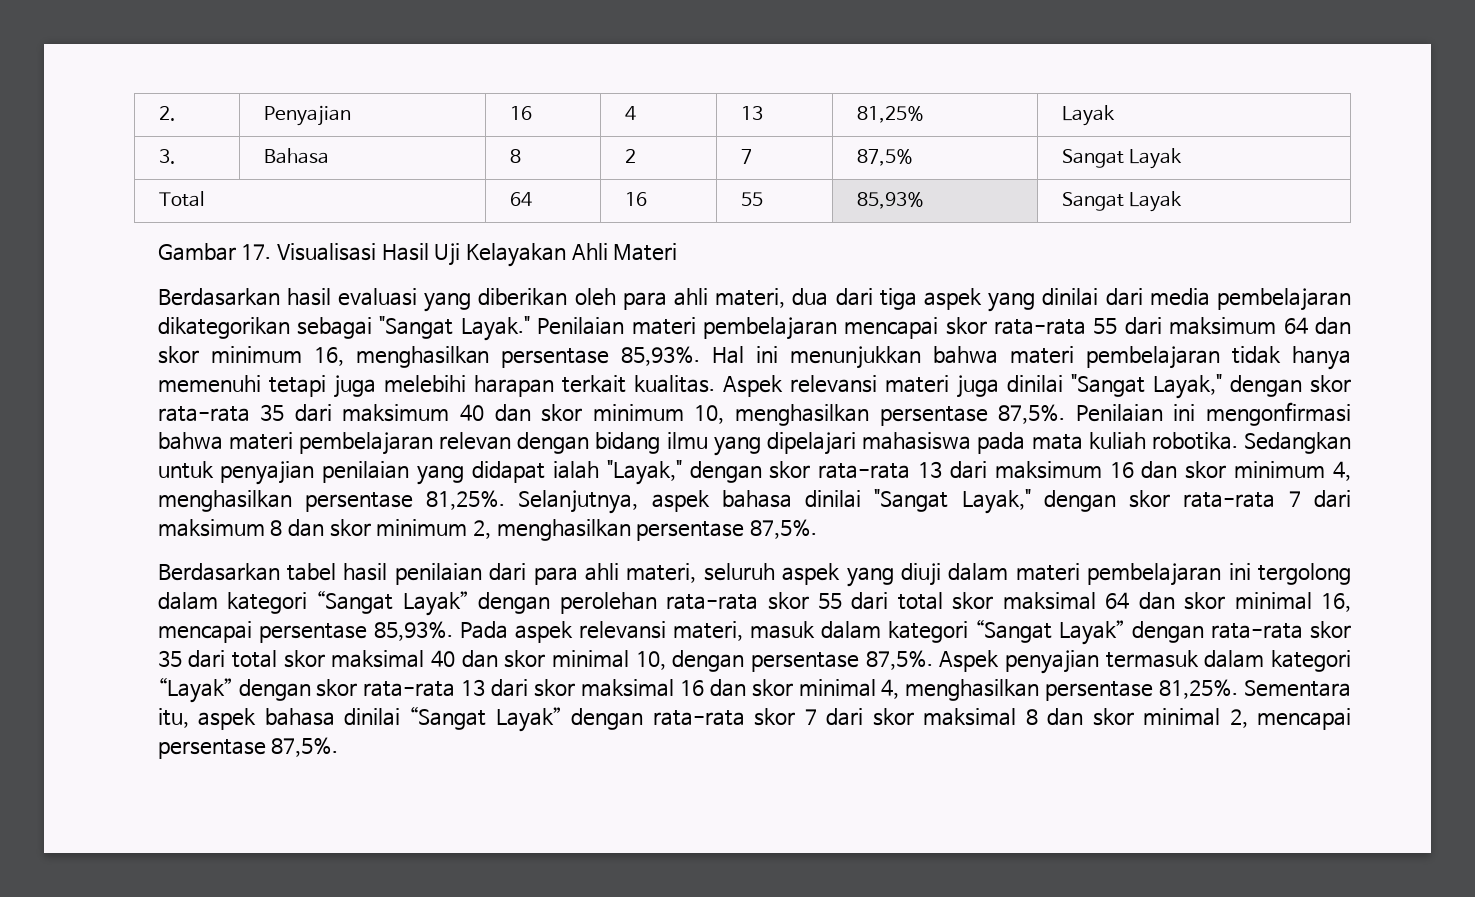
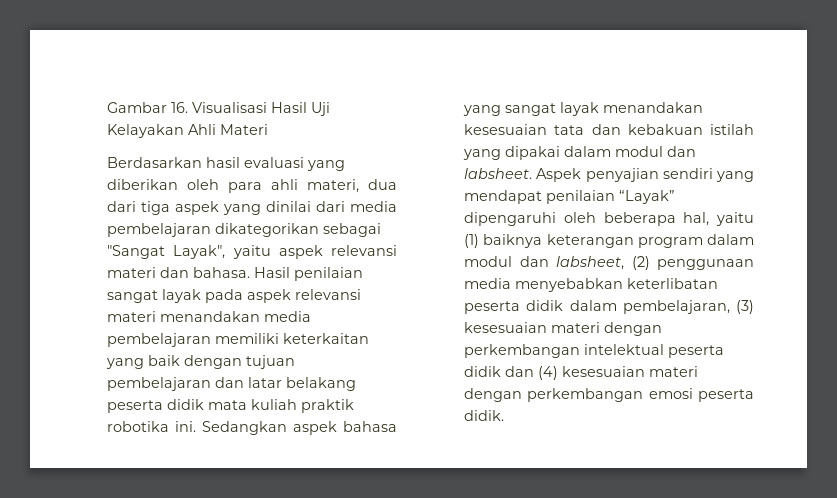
- 2. | Penyajian | 16 | 4 | 13 | 81,25% | Layak
- 3. | Bahasa | 8 | 2 | 7 | 87,5% | Sangat Layak
- Total | 64 | 16 | 55 | 85,93% | Sangat Layak
- Gambar 17. Visualisasi Hasil Uji Kelayakan Ahli Materi
+ Gambar 16. Visualisasi Hasil Uji Kelayakan Ahli Materi
- Berdasarkan hasil evaluasi yang diberikan oleh para ahli materi, dua dari tiga aspek yang dinilai dari media pembelajaran dikategorikan sebagai "Sangat Layak." Penilaian materi pembelajaran mencapai skor rata-rata 55 dari maksimum 64 dan skor minimum 16, menghasilkan persentase 85,93%. Hal ini menunjukkan bahwa materi pembelajaran tidak hanya memenuhi tetapi juga melebihi harapan terkait kualitas. Aspek relevansi materi juga dinilai "Sangat Layak," dengan skor rata-rata 35 dari maksimum 40 dan skor minimum 10, menghasilkan persentase 87,5%. Penilaian ini mengonfirmasi bahwa materi pembelajaran relevan dengan bidang ilmu yang dipelajari mahasiswa pada mata kuliah robotika. Sedangkan untuk penyajian penilaian yang didapat ialah "Layak," dengan skor rata-rata 13 dari maksimum 16 dan skor minimum 4, menghasilkan persentase 81,25%. Selanjutnya, aspek bahasa dinilai "Sangat Layak," dengan skor rata-rata 7 dari maksimum 8 dan skor minimum 2, menghasilkan persentase 87,5%.
- Berdasarkan tabel hasil penilaian dari para ahli materi, seluruh aspek yang diuji dalam materi pembelajaran ini tergolong dalam kategori “Sangat Layak” dengan perolehan rata-rata skor 55 dari total skor maksimal 64 dan skor minimal 16, mencapai persentase 85,93%. Pada aspek relevansi materi, masuk dalam kategori “Sangat Layak” dengan rata-rata skor 35 dari total skor maksimal 40 dan skor minimal 10, dengan persentase 87,5%. Aspek penyajian termasuk dalam kategori “Layak” dengan skor rata-rata 13 dari skor maksimal 16 dan skor minimal 4, menghasilkan persentase 81,25%. Sementara itu, aspek bahasa dinilai “Sangat Layak” dengan rata-rata skor 7 dari skor maksimal 8 dan skor minimal 2, mencapai persentase 87,5%.
+ Berdasarkan hasil evaluasi yang diberikan oleh para ahli materi, dua dari tiga aspek yang dinilai dari media pembelajaran dikategorikan sebagai "Sangat Layak", yaitu aspek relevansi materi dan bahasa. Hasil penilaian sangat layak pada aspek relevansi materi menandakan media pembelajaran memiliki keterkaitan yang baik dengan tujuan pembelajaran dan latar belakang peserta didik mata kuliah praktik robotika ini. Sedangkan aspek bahasa yang sangat layak menandakan kesesuaian tata dan kebakuan istilah yang dipakai dalam modul dan labsheet. Aspek penyajian sendiri yang mendapat penilaian “Layak” dipengaruhi oleh beberapa hal, yaitu (1) baiknya keterangan program dalam modul dan labsheet, (2) penggunaan media menyebabkan keterlibatan peserta didik dalam pembelajaran, (3) kesesuaian materi dengan perkembangan intelektual peserta didik dan (4) kesesuaian materi dengan perkembangan emosi peserta didik.

